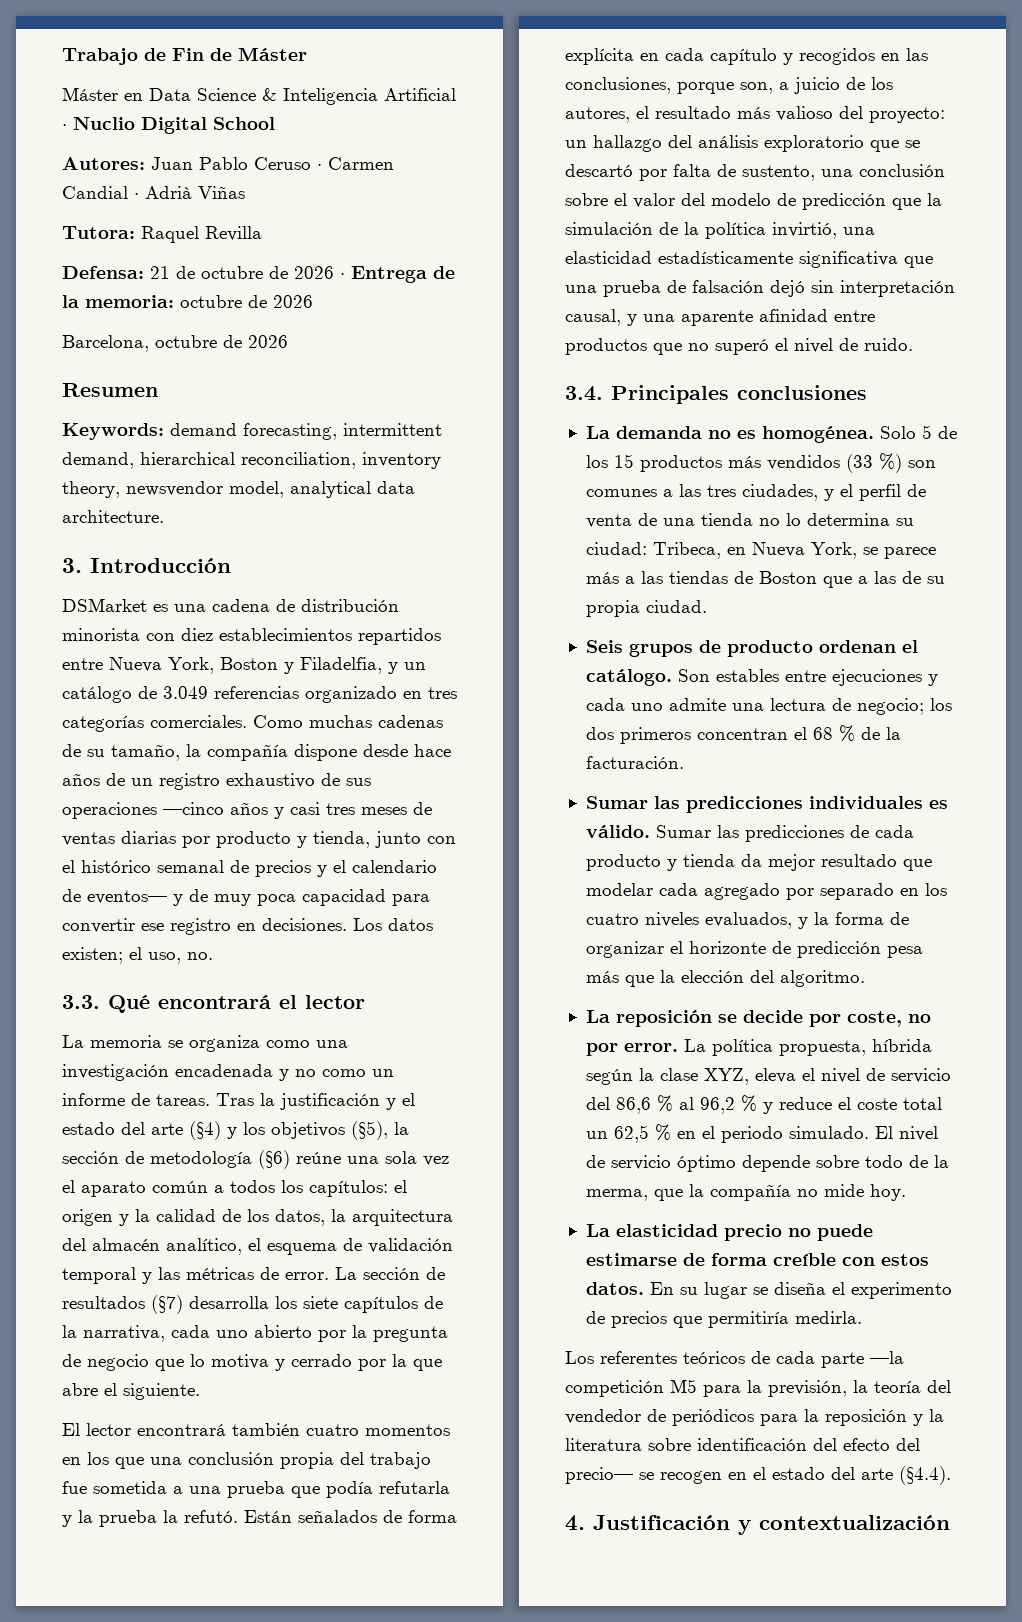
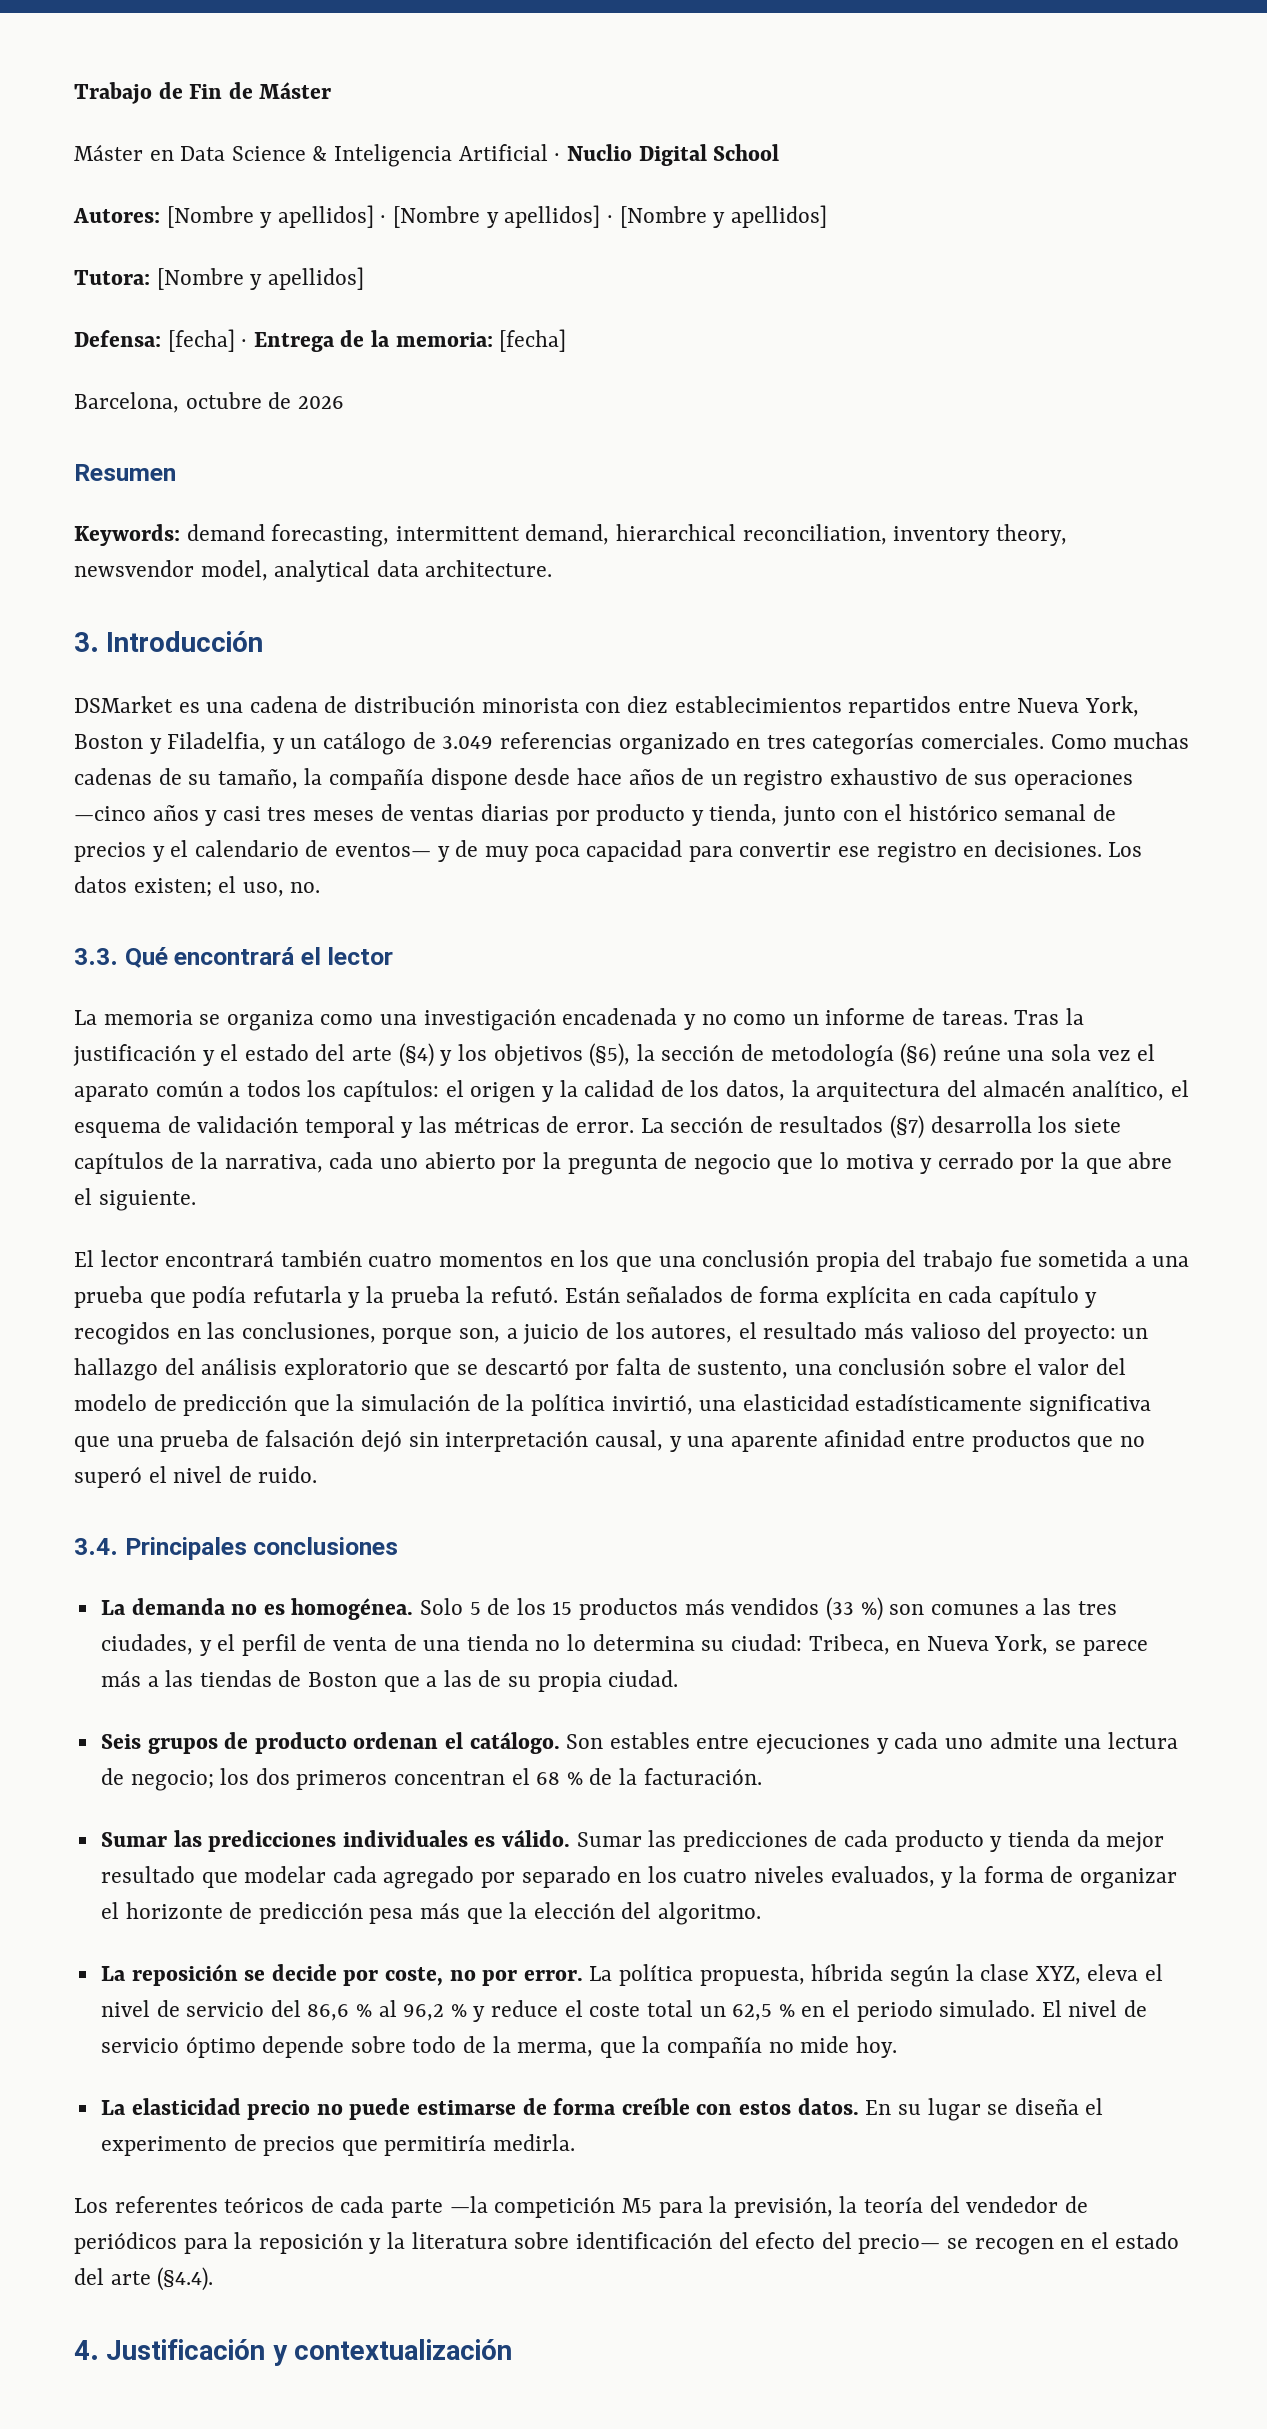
- Autores: Juan Pablo Ceruso · Carmen Candial · Adrià Viñas
- Tutora: Raquel Revilla
- Defensa: 21 de octubre de 2026 · Entrega de la memoria: octubre de 2026
+ Autores: [Nombre y apellidos] · [Nombre y apellidos] · [Nombre y apellidos]
+ Tutora: [Nombre y apellidos]
+ Defensa: [fecha] · Entrega de la memoria: [fecha]

